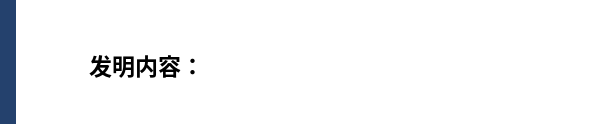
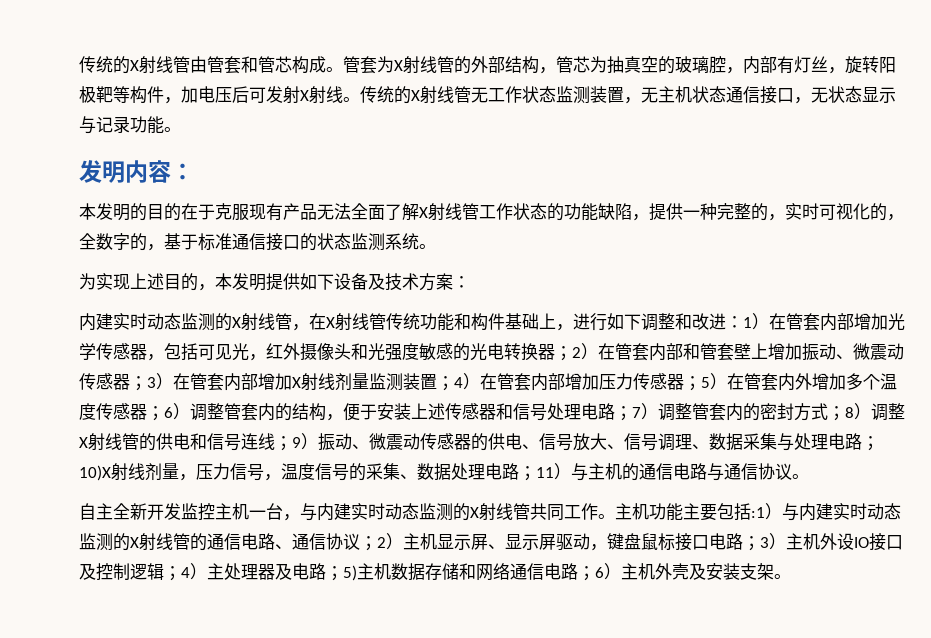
+ 传统的X射线管由管套和管芯构成。管套为X射线管的外部结构，管芯为抽真空的玻璃腔，内部有灯丝，旋转阳极靶等构件，加电压后可发射X射线。传统的X射线管无工作状态监测装置，无主机状态通信接口，无状态显示与记录功能。
  发明内容：
+ 本发明的目的在于克服现有产品无法全面了解X射线管工作状态的功能缺陷，提供一种完整的，实时可视化的，全数字的，基于标准通信接口的状态监测系统。
+ 为实现上述目的，本发明提供如下设备及技术方案：
+ 内建实时动态监测的X射线管，在X射线管传统功能和构件基础上，进行如下调整和改进：1）在管套内部增加光学传感器，包括可见光，红外摄像头和光强度敏感的光电转换器；2）在管套内部和管套壁上增加振动、微震动传感器；3）在管套内部增加X射线剂量监测装置；4）在管套内部增加压力传感器；5）在管套内外增加多个温度传感器；6）调整管套内的结构，便于安装上述传感器和信号处理电路；7）调整管套内的密封方式；8）调整X射线管的供电和信号连线；9）振动、微震动传感器的供电、信号放大、信号调理、数据采集与处理电路；10)X射线剂量，压力信号，温度信号的采集、数据处理电路；11）与主机的通信电路与通信协议。
+ 自主全新开发监控主机一台，与内建实时动态监测的X射线管共同工作。主机功能主要包括:1）与内建实时动态监测的X射线管的通信电路、通信协议；2）主机显示屏、显示屏驱动，键盘鼠标接口电路；3）主机外设IO接口及控制逻辑；4）主处理器及电路；5)主机数据存储和网络通信电路；6）主机外壳及安装支架。

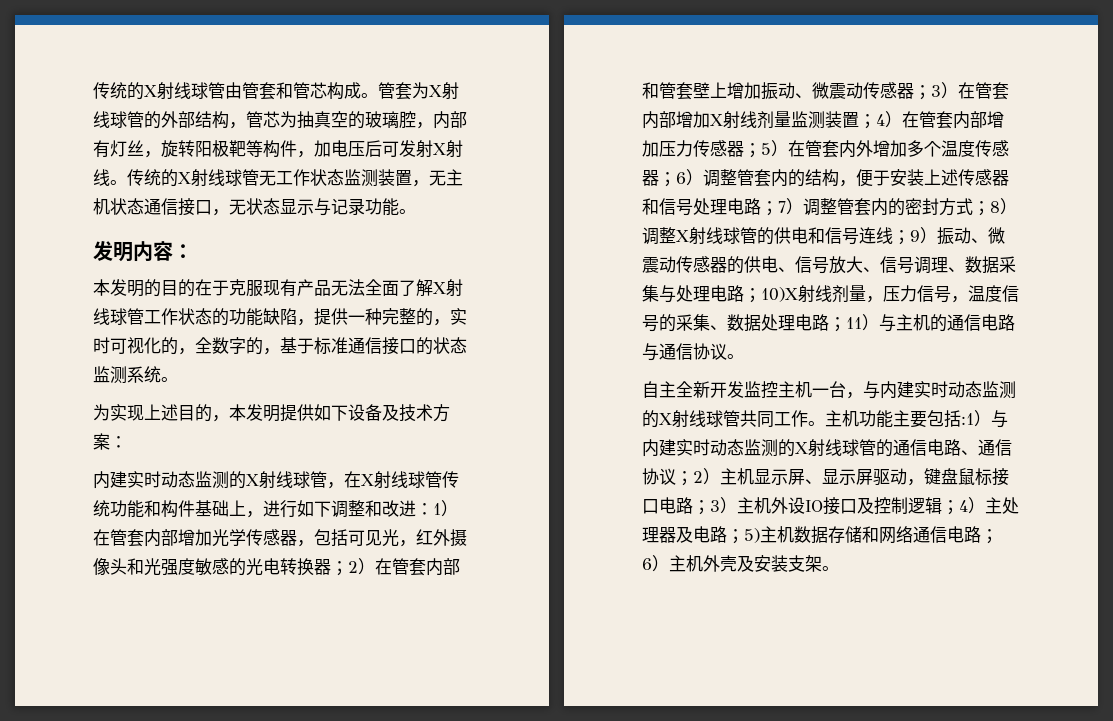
- 传统的X射线管由管套和管芯构成。
+ 传统的X射线球管由管套和管芯构成。
- 管套为X射线管的外部结构，管芯为抽真空的玻璃腔，内部有灯丝，旋转阳极靶等构件，加电压后可发射X射线。
+ 管套为X射线球管的外部结构，管芯为抽真空的玻璃腔，内部有灯丝，旋转阳极靶等构件，加电压后可发射X射线。
- 传统的X射线管无工作状态监测装置，无主机状态通信接口，无状态显示与记录功能。
+ 传统的X射线球管无工作状态监测装置，无主机状态通信接口，无状态显示与记录功能。
- 本发明的目的在于克服现有产品无法全面了解X射线管工作状态的功能缺陷，提供一种完整的，实时可视化的，全数字的，基于标准通信接口的状态监测系统。
+ 本发明的目的在于克服现有产品无法全面了解X射线球管工作状态的功能缺陷，提供一种完整的，实时可视化的，全数字的，基于标准通信接口的状态监测系统。
- 内建实时动态监测的X射线管，在X射线管传统功能和构件基础上，进行如下调整和改进：
+ 内建实时动态监测的X射线球管，在X射线球管传统功能和构件基础上，进行如下调整和改进：
- 8）调整X射线管的供电和信号连线；
+ 8）调整X射线球管的供电和信号连线；
- 自主全新开发监控主机一台，与内建实时动态监测的X射线管共同工作。
+ 自主全新开发监控主机一台，与内建实时动态监测的X射线球管共同工作。
- 主机功能主要包括:1）与内建实时动态监测的X射线管的通信电路、通信协议；2）主机显示屏、显示屏驱动，键盘鼠标接口电路；3）主机外设IO接口及控制逻辑；4）主处理器及电路；5)主机数据存储和网络通信电路；6）主机外壳及安装支架。
+ 主机功能主要包括:1）与内建实时动态监测的X射线球管的通信电路、通信协议；2）主机显示屏、显示屏驱动，键盘鼠标接口电路；3）主机外设IO接口及控制逻辑；4）主处理器及电路；5)主机数据存储和网络通信电路；6）主机外壳及安装支架。

